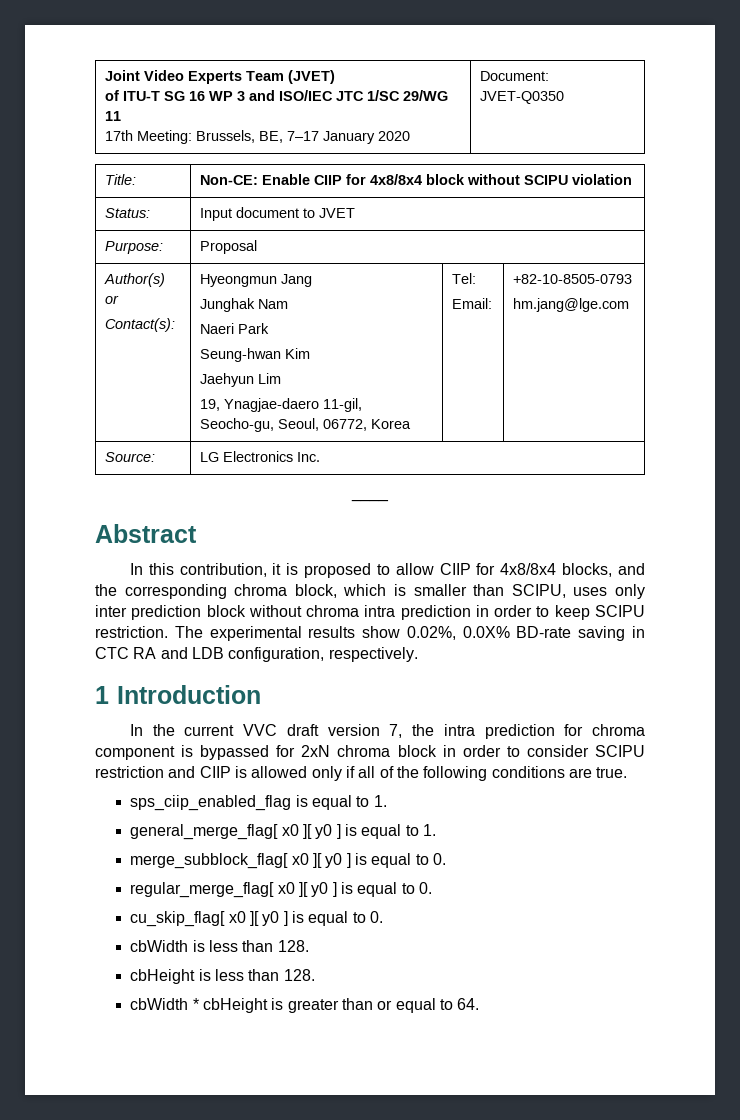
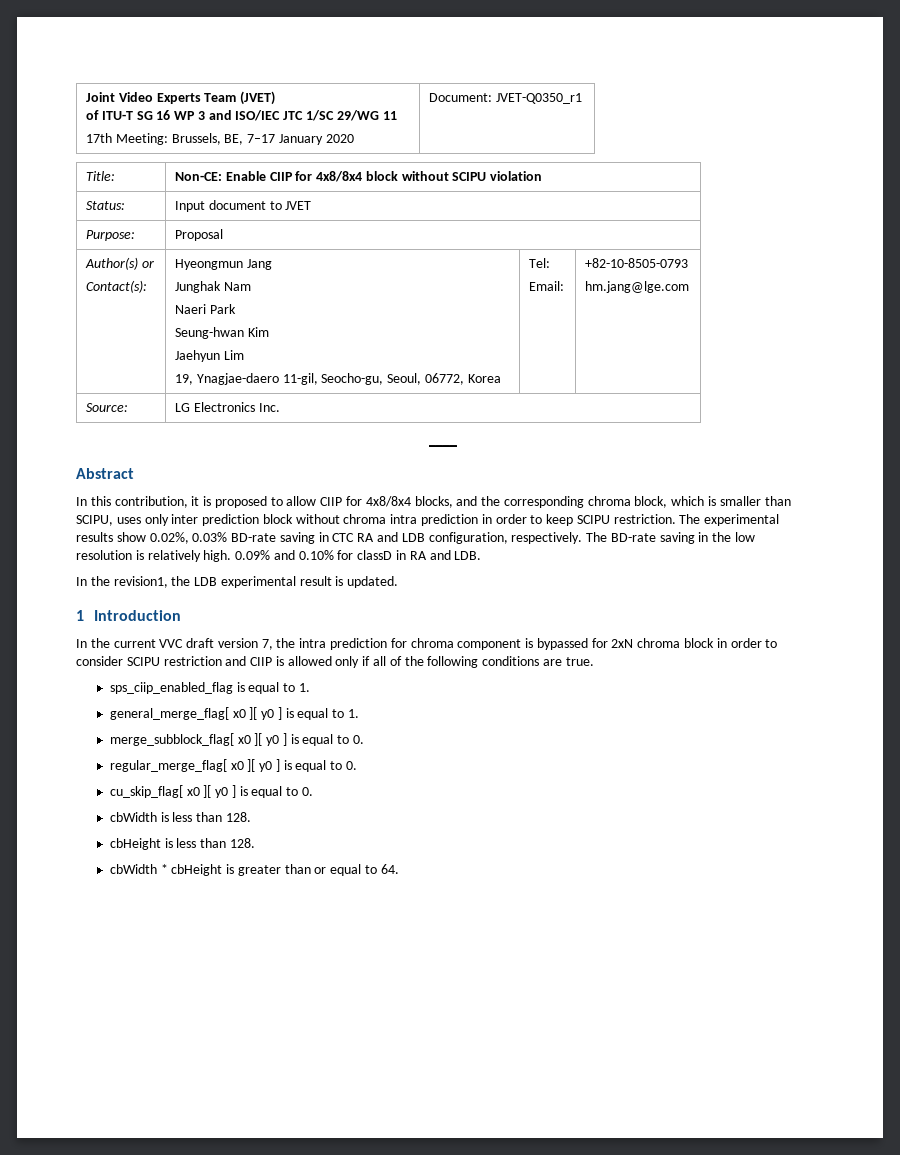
  Joint Video Experts Team (JVET)
  of ITU-T SG 16 WP 3 and ISO/IEC JTC 1/SC 29/WG 11
- 17th Meeting: Brussels, BE, 7–17 January 2020 | Document: JVET-Q0350
+ 17th Meeting: Brussels, BE, 7–17 January 2020 | Document: JVET-Q0350_r1
- The experimental results show 0.02%, 0.0X% BD-rate saving in CTC RA and LDB configuration, respectively.
+ The experimental results show 0.02%, 0.03% BD-rate saving in CTC RA and LDB configuration, respectively. The BD-rate saving in the low resolution is relatively high. 0.09% and 0.10% for classD in RA and LDB.
+ In the revision1, the LDB experimental result is updated.

